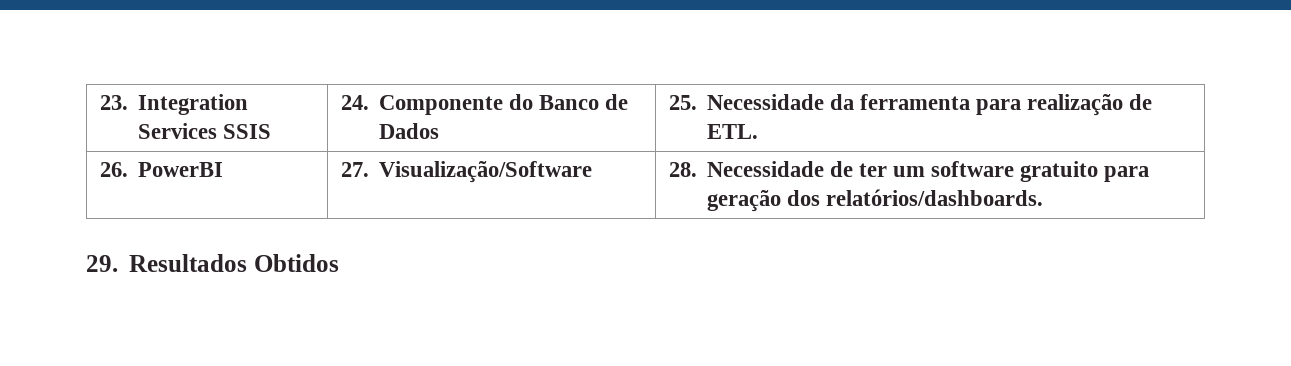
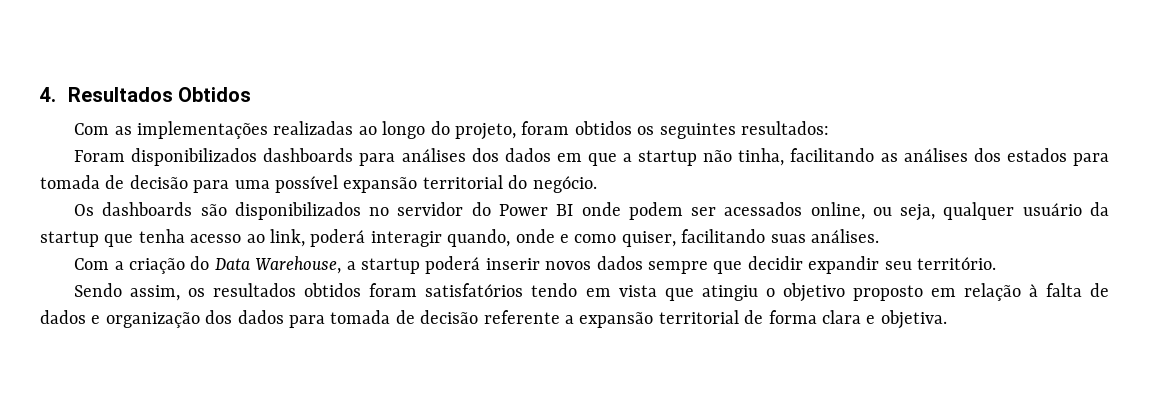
- 23. Integration Services SSIS | 24. Componente do Banco de Dados | 25. Necessidade da ferramenta para realização de ETL.
- 26. PowerBI | 27. Visualização/Software | 28. Necessidade de ter um software gratuito para geração dos relatórios/dashboards.
- 29. Resultados Obtidos
+ 4. Resultados Obtidos
+ Com as implementações realizadas ao longo do projeto, foram obtidos os seguintes resultados:
+ Foram disponibilizados dashboards para análises dos dados em que a startup não tinha, facilitando as análises dos estados para tomada de decisão para uma possível expansão territorial do negócio.
+ Os dashboards são disponibilizados no servidor do Power BI onde podem ser acessados online, ou seja, qualquer usuário da startup que tenha acesso ao link, poderá interagir quando, onde e como quiser, facilitando suas análises.
+ Com a criação do Data Warehouse, a startup poderá inserir novos dados sempre que decidir expandir seu território.
+ Sendo assim, os resultados obtidos foram satisfatórios tendo em vista que atingiu o objetivo proposto em relação à falta de dados e organização dos dados para tomada de decisão referente a expansão territorial de forma clara e objetiva.

